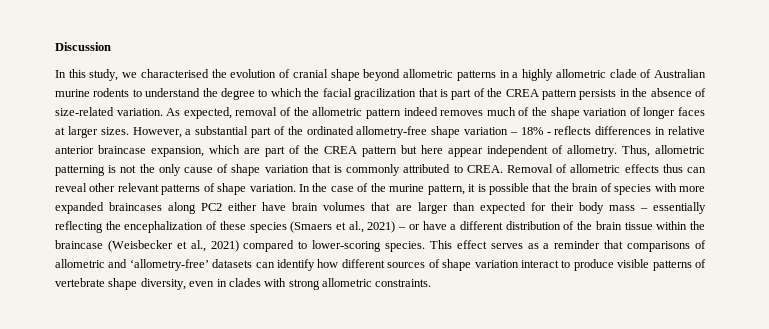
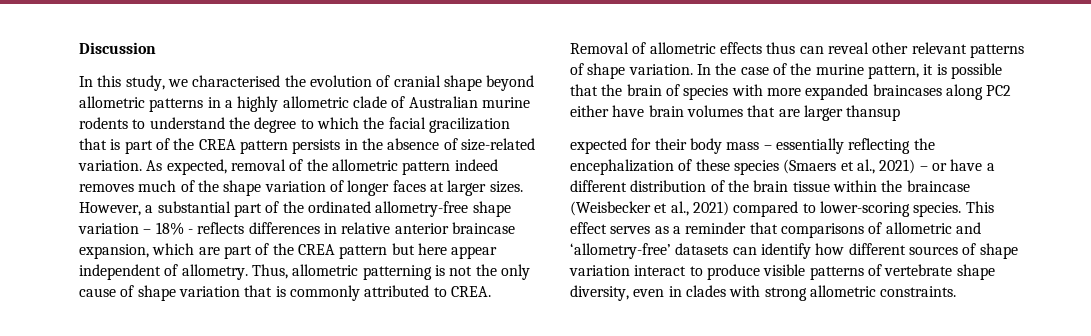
- In the case of the murine pattern, it is possible that the brain of species with more expanded braincases along PC2 either have brain volumes that are larger than expected for their body mass – essentially reflecting the encephalization of these species (Smaers et al., 2021) – or have a different distribution of the brain tissue within the braincase (Weisbecker et al., 2021) compared to lower-scoring species.
+ In the case of the murine pattern, it is possible that the brain of species with more expanded braincases along PC2 either have brain volumes that are larger thansup
+ expected for their body mass – essentially reflecting the encephalization of these species (Smaers et al., 2021) – or have a different distribution of the brain tissue within the braincase (Weisbecker et al., 2021) compared to lower-scoring species.

